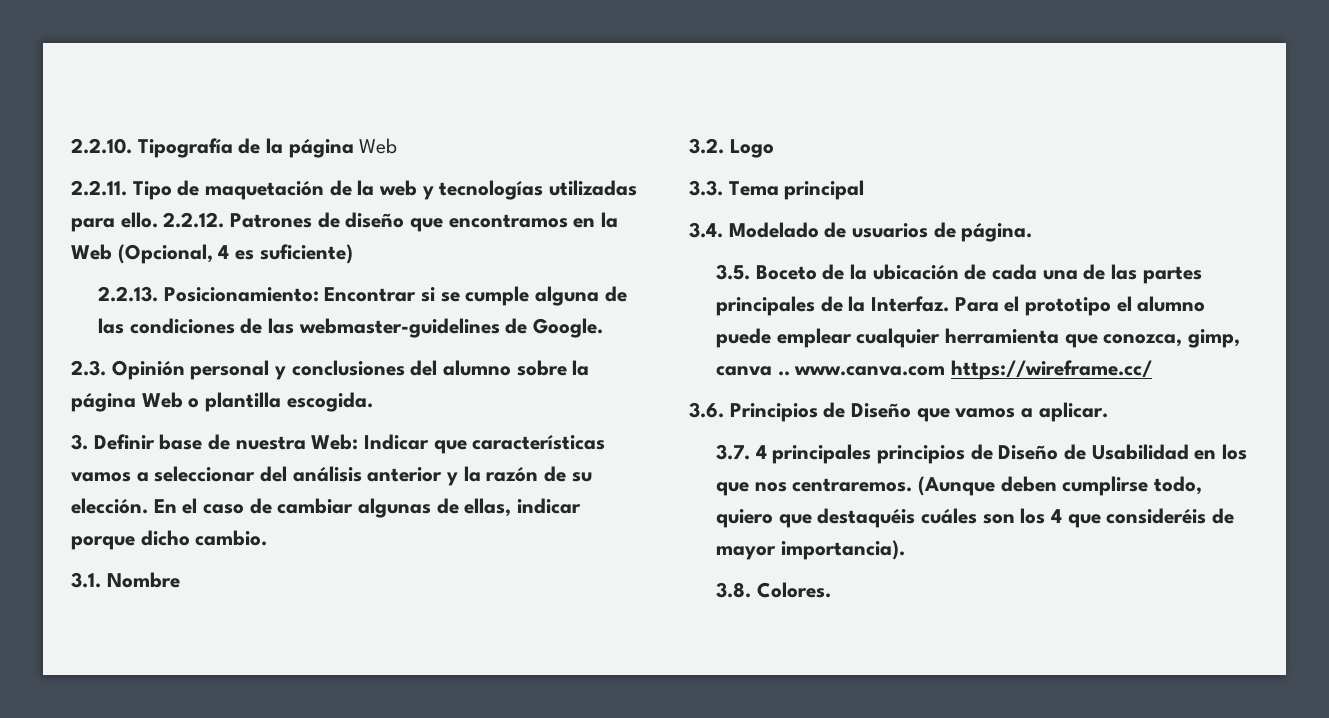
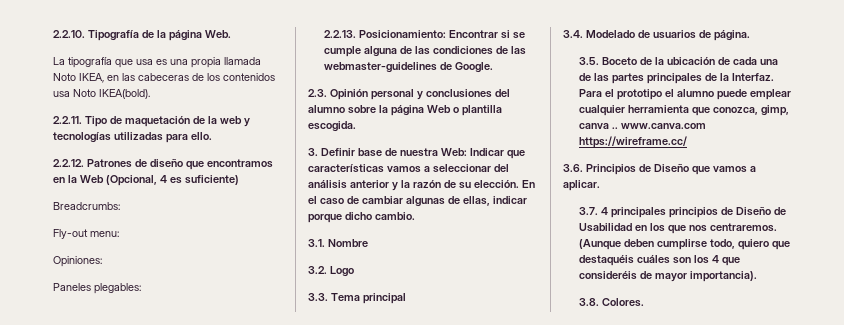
- 2.2.10. Tipografía de la página Web
+ 2.2.10. Tipografía de la página Web.
+ La tipografía que usa es una propia llamada Noto IKEA, en las cabeceras de los contenidos usa Noto IKEA(bold).
- 2.2.11. Tipo de maquetación de la web y tecnologías utilizadas para ello. 2.2.12. Patrones de diseño que encontramos en la Web (Opcional, 4 es suficiente)
+ 2.2.11. Tipo de maquetación de la web y tecnologías utilizadas para ello.
+ 2.2.12. Patrones de diseño que encontramos en la Web (Opcional, 4 es suficiente)
+ Breadcrumbs:
+ Fly-out menu:
+ Opiniones:
+ Paneles plegables:

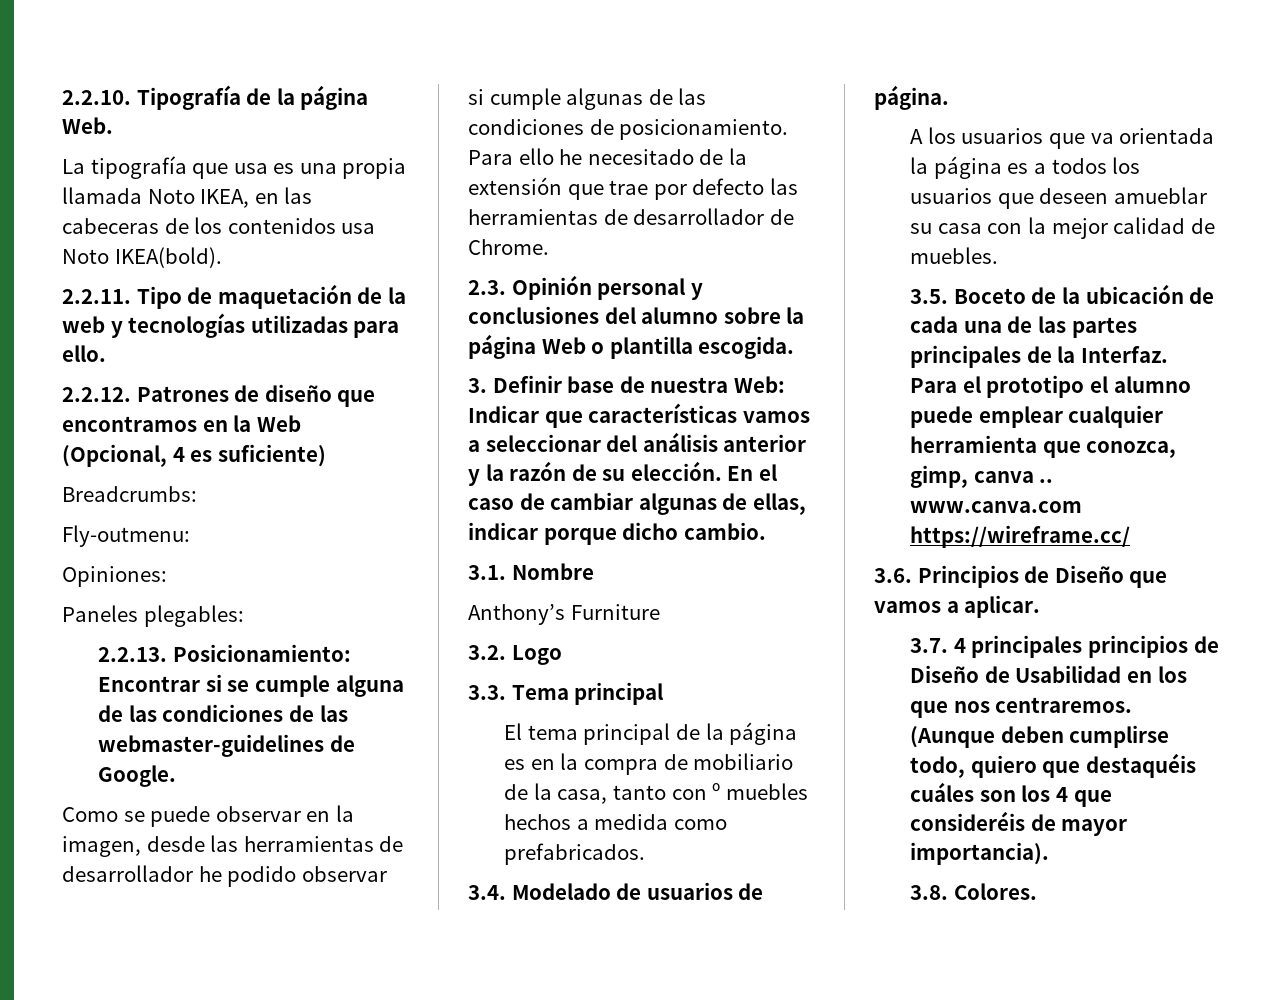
- Fly-out menu:
+ Fly-outmenu:
+ Como se puede observar en la imagen, desde las herramientas de desarrollador he podido observar si cumple algunas de las condiciones de posicionamiento. Para ello he necesitado de la extensión que trae por defecto las herramientas de desarrollador de Chrome.
+ Anthony’s Furniture
+ El tema principal de la página es en la compra de mobiliario de la casa, tanto con º muebles hechos a medida como prefabricados.
+ A los usuarios que va orientada la página es a todos los usuarios que deseen amueblar su casa con la mejor calidad de muebles.

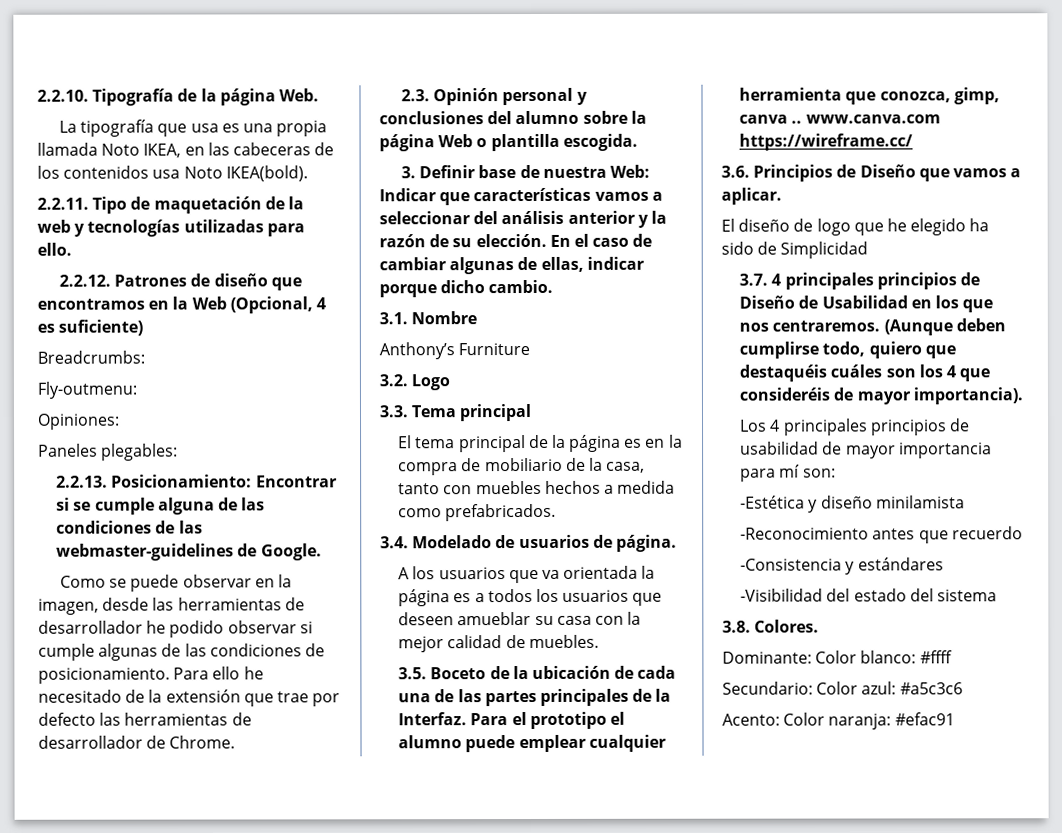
- El tema principal de la página es en la compra de mobiliario de la casa, tanto con º muebles hechos a medida como prefabricados.
+ El tema principal de la página es en la compra de mobiliario de la casa, tanto con muebles hechos a medida como prefabricados.
+ El diseño de logo que he elegido ha sido de Simplicidad
+ Los 4 principales principios de usabilidad de mayor importancia para mí son:
+ -Estética y diseño minilamista
+ -Reconocimiento antes que recuerdo
+ -Consistencia y estándares
+ -Visibilidad del estado del sistema
  3.8. Colores.
+ Dominante: Color blanco: #ffff
+ Secundario: Color azul: #a5c3c6
+ Acento: Color naranja: #efac91

